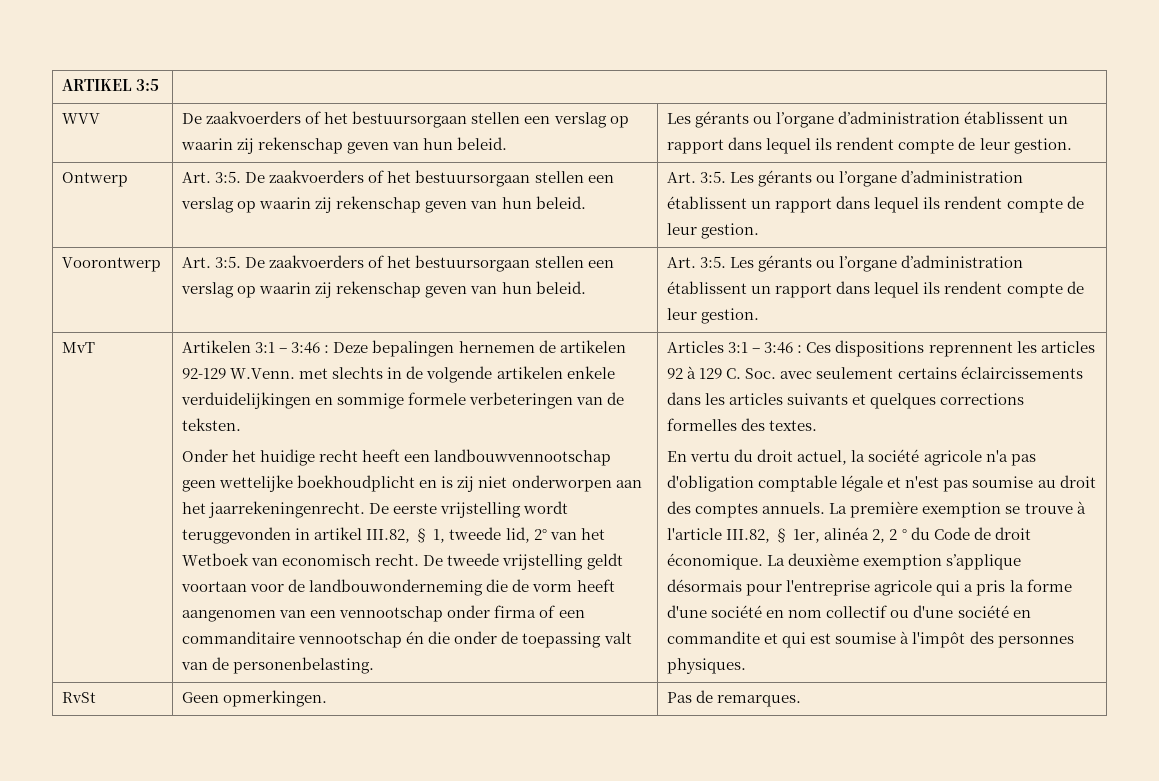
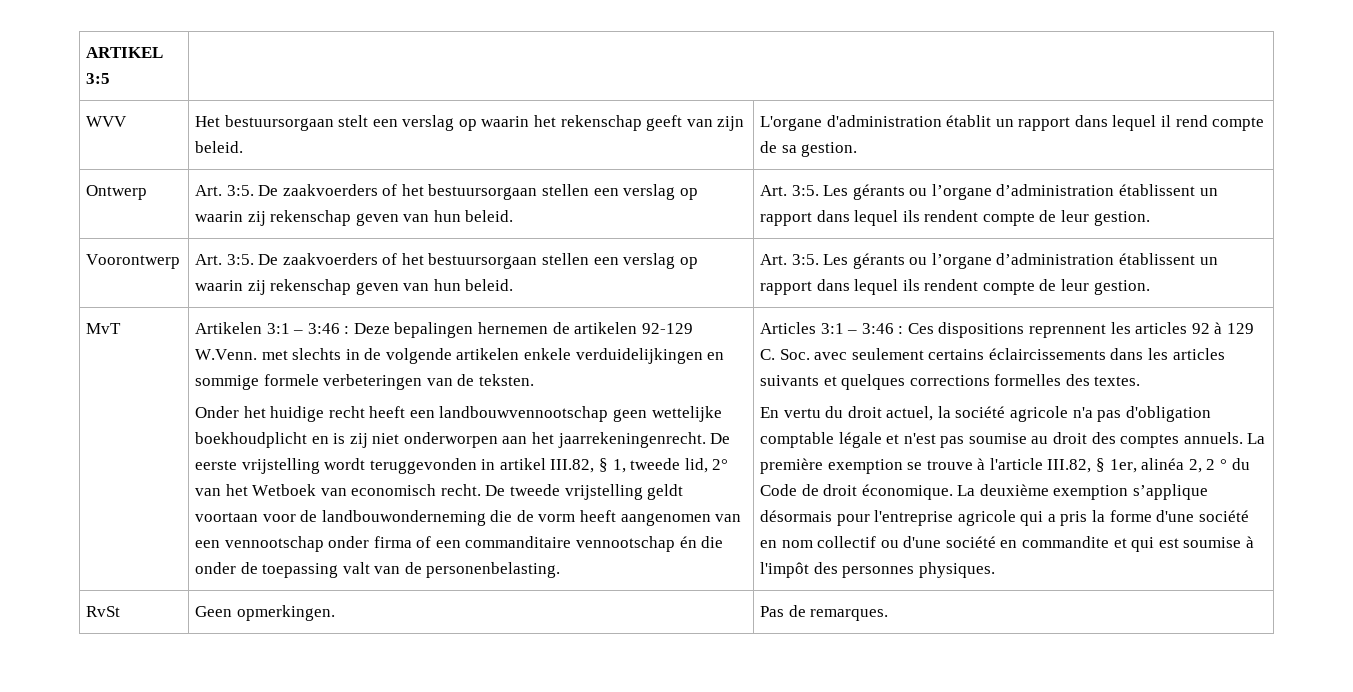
- WVV | De zaakvoerders of het bestuursorgaan stellen een verslag op waarin zij rekenschap geven van hun beleid. | Les gérants ou l’organe d’administration établissent un rapport dans lequel ils rendent compte de leur gestion.
+ WVV | Het bestuursorgaan stelt een verslag op waarin het rekenschap geeft van zijn beleid. | L'organe d'administration établit un rapport dans lequel il rend compte de sa gestion.

